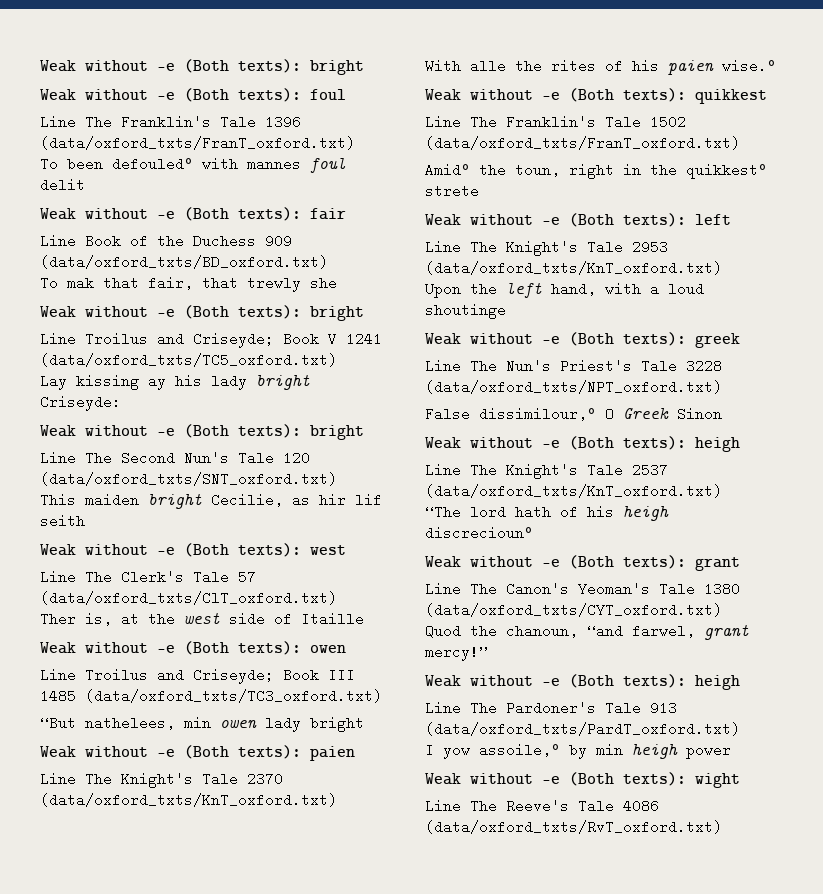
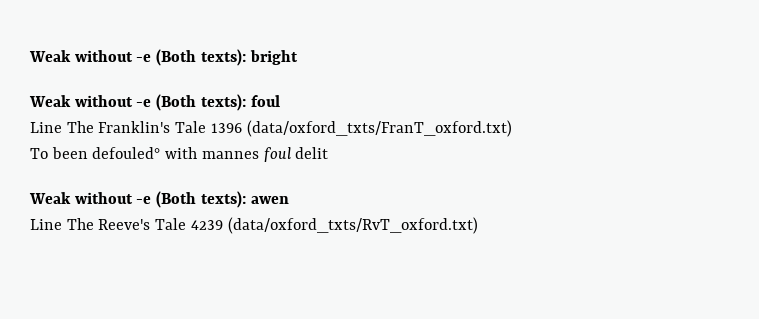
- Weak without -e (Both texts): fair
- Line Book of the Duchess 909 (data/oxford_txts/BD_oxford.txt)
- To mak that fair, that trewly she
- Weak without -e (Both texts): bright
- Line Troilus and Criseyde; Book V 1241 (data/oxford_txts/TC5_oxford.txt)
- Lay kissing ay his lady bright Criseyde:
- Weak without -e (Both texts): bright
- Line The Second Nun's Tale 120 (data/oxford_txts/SNT_oxford.txt)
- This maiden bright Cecilie, as hir lif seith
- Weak without -e (Both texts): west
- Line The Clerk's Tale 57 (data/oxford_txts/ClT_oxford.txt)
- Ther is, at the west side of Itaille
- Weak without -e (Both texts): owen
- Line Troilus and Criseyde; Book III 1485 (data/oxford_txts/TC3_oxford.txt)
- “But nathelees, min owen lady bright
- Weak without -e (Both texts): paien
- Line The Knight's Tale 2370 (data/oxford_txts/KnT_oxford.txt)
- With alle the rites of his paien wise.°
- Weak without -e (Both texts): quikkest
- Line The Franklin's Tale 1502 (data/oxford_txts/FranT_oxford.txt)
- Amid° the toun, right in the quikkest° strete
- Weak without -e (Both texts): left
- Line The Knight's Tale 2953 (data/oxford_txts/KnT_oxford.txt)
- Upon the left hand, with a loud shoutinge
- Weak without -e (Both texts): greek
- Line The Nun's Priest's Tale 3228 (data/oxford_txts/NPT_oxford.txt)
- False dissimilour,° O Greek Sinon
- Weak without -e (Both texts): heigh
- Line The Knight's Tale 2537 (data/oxford_txts/KnT_oxford.txt)
- “The lord hath of his heigh discrecioun°
- Weak without -e (Both texts): grant
- Line The Canon's Yeoman's Tale 1380 (data/oxford_txts/CYT_oxford.txt)
- Quod the chanoun, “and farwel, grant mercy!”
- Weak without -e (Both texts): heigh
- Line The Pardoner's Tale 913 (data/oxford_txts/PardT_oxford.txt)
- I yow assoile,° by min heigh power
- Weak without -e (Both texts): wight
+ Weak without -e (Both texts): awen
- Line The Reeve's Tale 4086 (data/oxford_txts/RvT_oxford.txt)
+ Line The Reeve's Tale 4239 (data/oxford_txts/RvT_oxford.txt)

